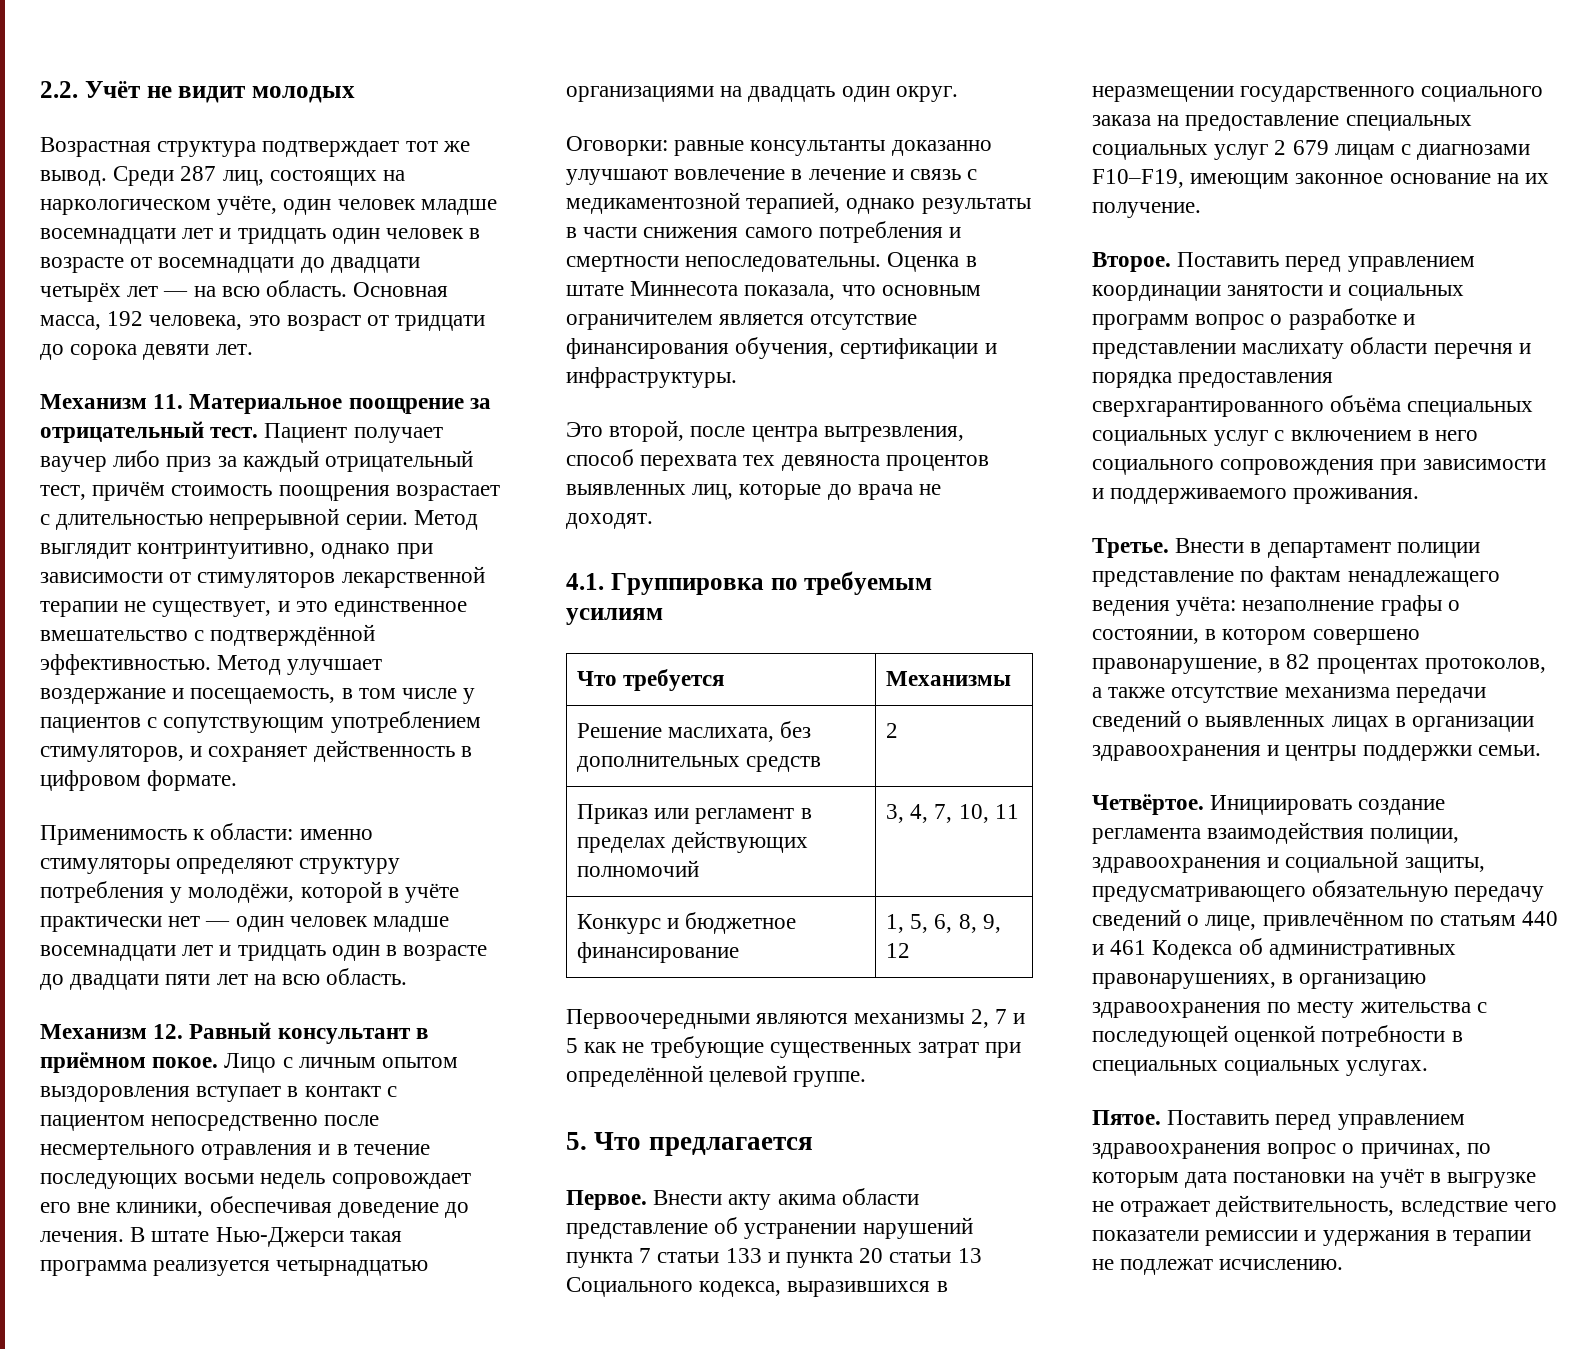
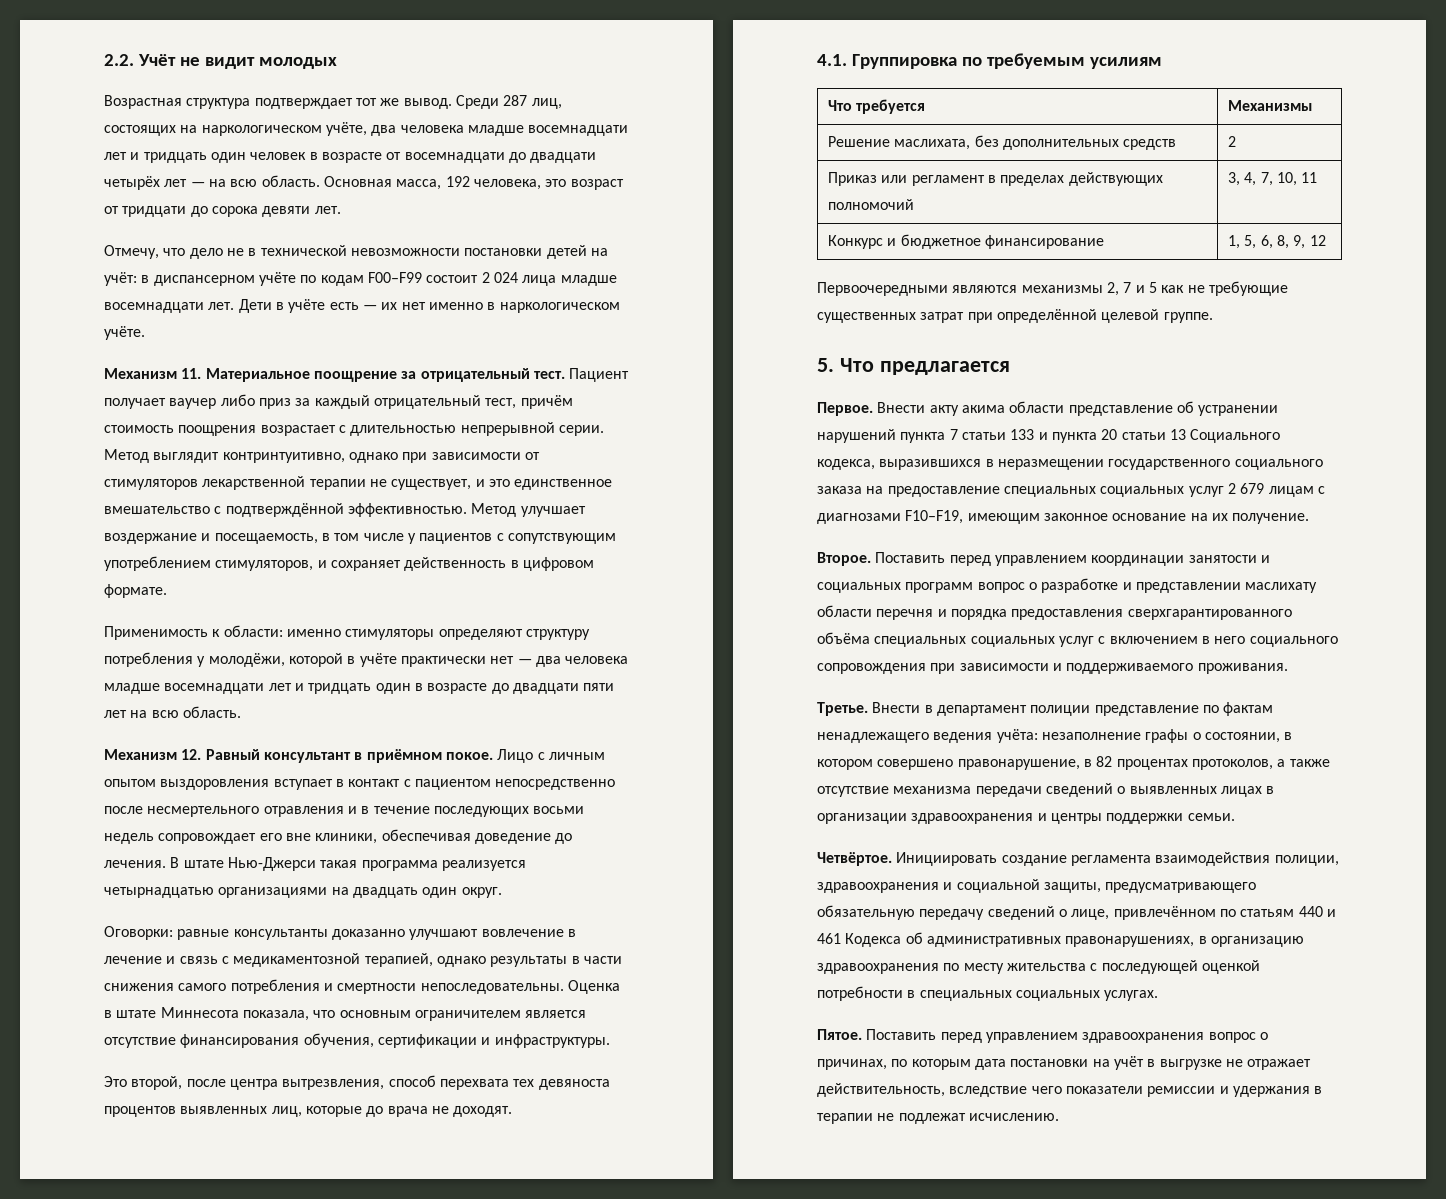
- Среди 287 лиц, состоящих на наркологическом учёте, один человек младше восемнадцати лет и тридцать один человек в возрасте от восемнадцати до двадцати четырёх лет — на всю область.
+ Среди 287 лиц, состоящих на наркологическом учёте, два человека младше восемнадцати лет и тридцать один человек в возрасте от восемнадцати до двадцати четырёх лет — на всю область.
+ Отмечу, что дело не в технической невозможности постановки детей на учёт: в диспансерном учёте по кодам F00–F99 состоит 2 024 лица младше восемнадцати лет. Дети в учёте есть — их нет именно в наркологическом учёте.
- Применимость к области: именно стимуляторы определяют структуру потребления у молодёжи, которой в учёте практически нет — один человек младше восемнадцати лет и тридцать один в возрасте до двадцати пяти лет на всю область.
+ Применимость к области: именно стимуляторы определяют структуру потребления у молодёжи, которой в учёте практически нет — два человека младше восемнадцати лет и тридцать один в возрасте до двадцати пяти лет на всю область.

